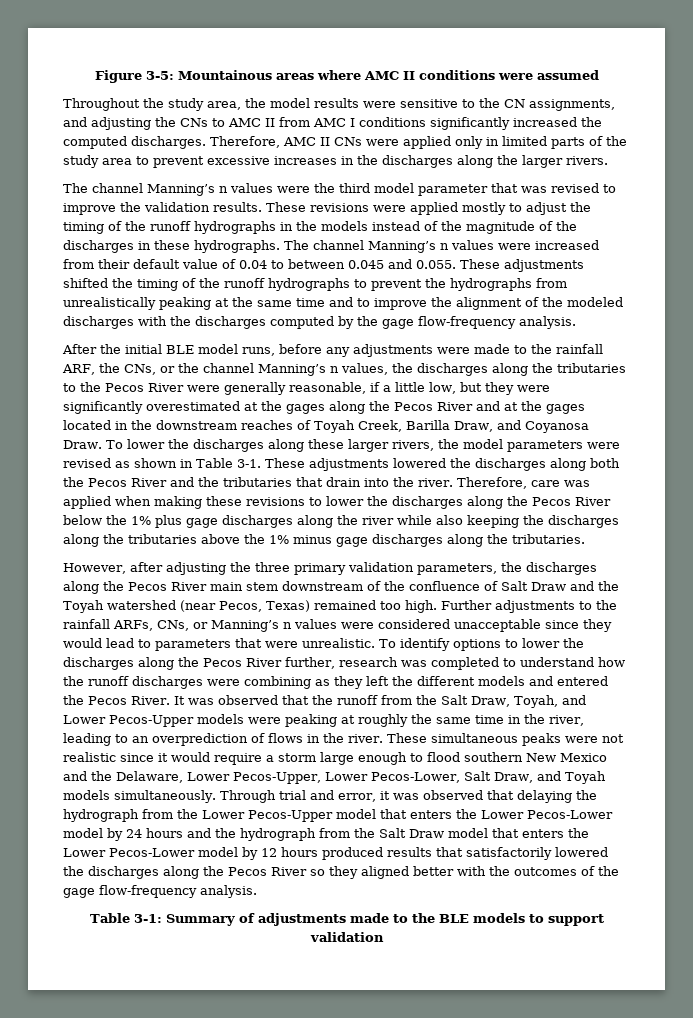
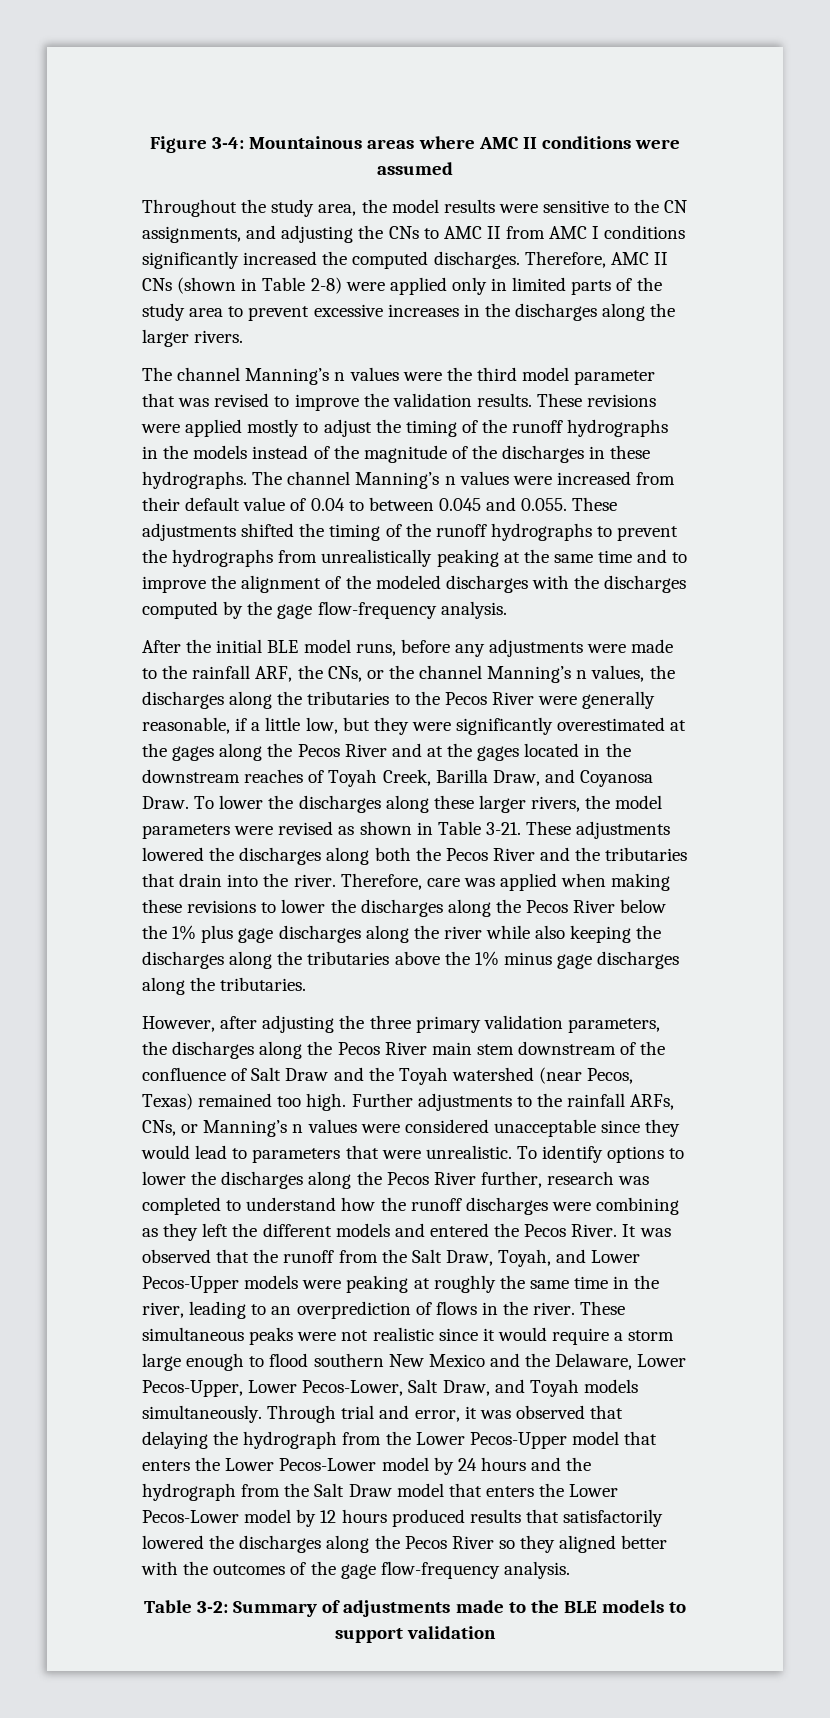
- Figure 3-5: Mountainous areas where AMC II conditions were assumed
+ Figure 3-4: Mountainous areas where AMC II conditions were assumed
- Therefore, AMC II CNs were applied only in limited parts of the study area to prevent excessive increases in the discharges along the larger rivers.
+ Therefore, AMC II CNs (shown in Table 2-8) were applied only in limited parts of the study area to prevent excessive increases in the discharges along the larger rivers.
- To lower the discharges along these larger rivers, the model parameters were revised as shown in Table 3-1.
+ To lower the discharges along these larger rivers, the model parameters were revised as shown in Table 3-21.
- Table 3-1: Summary of adjustments made to the BLE models to support validation
+ Table 3-2: Summary of adjustments made to the BLE models to support validation

